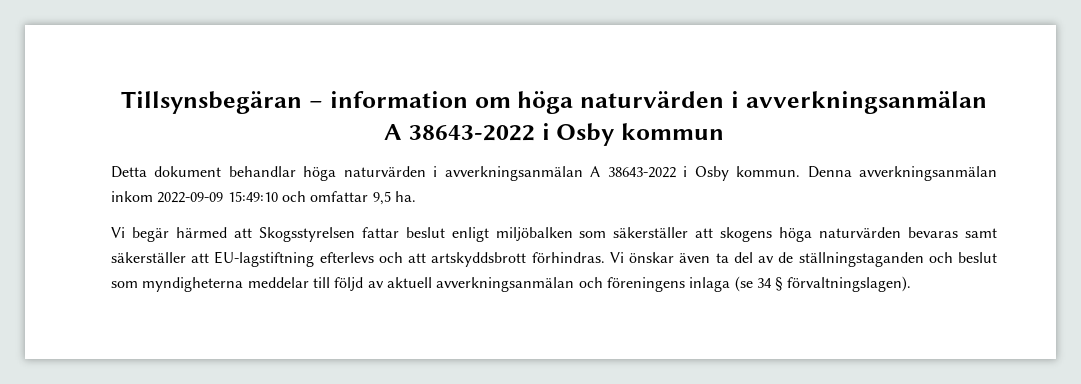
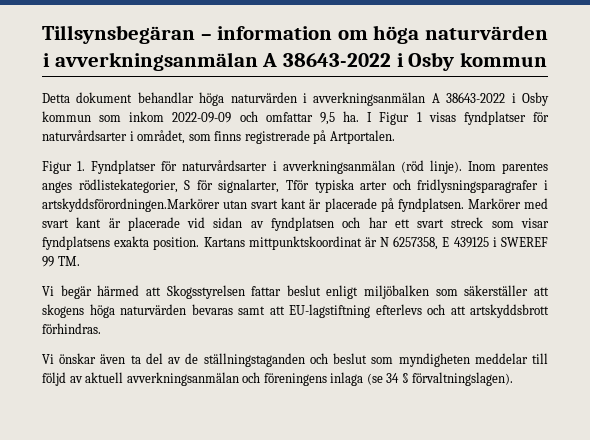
- Detta dokument behandlar höga naturvärden i avverkningsanmälan A 38643-2022 i Osby kommun. Denna avverkningsanmälan inkom 2022-09-09 15:49:10 och omfattar 9,5 ha.
+ Detta dokument behandlar höga naturvärden i avverkningsanmälan A 38643-2022 i Osby kommun som inkom 2022-09-09 och omfattar 9,5 ha. I Figur 1 visas fyndplatser för naturvårdsarter i området, som finns registrerade på Artportalen.
+ Figur 1. Fyndplatser för naturvårdsarter i avverkningsanmälan (röd linje). Inom parentes anges rödlistekategorier, S för signalarter, Tför typiska arter och fridlysningsparagrafer i artskyddsförordningen.Markörer utan svart kant är placerade på fyndplatsen. Markörer med svart kant är placerade vid sidan av fyndplatsen och har ett svart streck som visar fyndplatsens exakta position. Kartans mittpunktskoordinat är N 6257358, E 439125 i SWEREF 99 TM.
- Vi begär härmed att Skogsstyrelsen fattar beslut enligt miljöbalken som säkerställer att skogens höga naturvärden bevaras samt säkerställer att EU-lagstiftning efterlevs och att artskyddsbrott förhindras. Vi önskar även ta del av de ställningstaganden och beslut som myndigheterna meddelar till följd av aktuell avverkningsanmälan och föreningens inlaga (se 34 § förvaltningslagen).
+ Vi begär härmed att Skogsstyrelsen fattar beslut enligt miljöbalken som säkerställer att skogens höga naturvärden bevaras samt att EU-lagstiftning efterlevs och att artskyddsbrott förhindras.
+ Vi önskar även ta del av de ställningstaganden och beslut som myndigheten meddelar till följd av aktuell avverkningsanmälan och föreningens inlaga (se 34 § förvaltningslagen).

